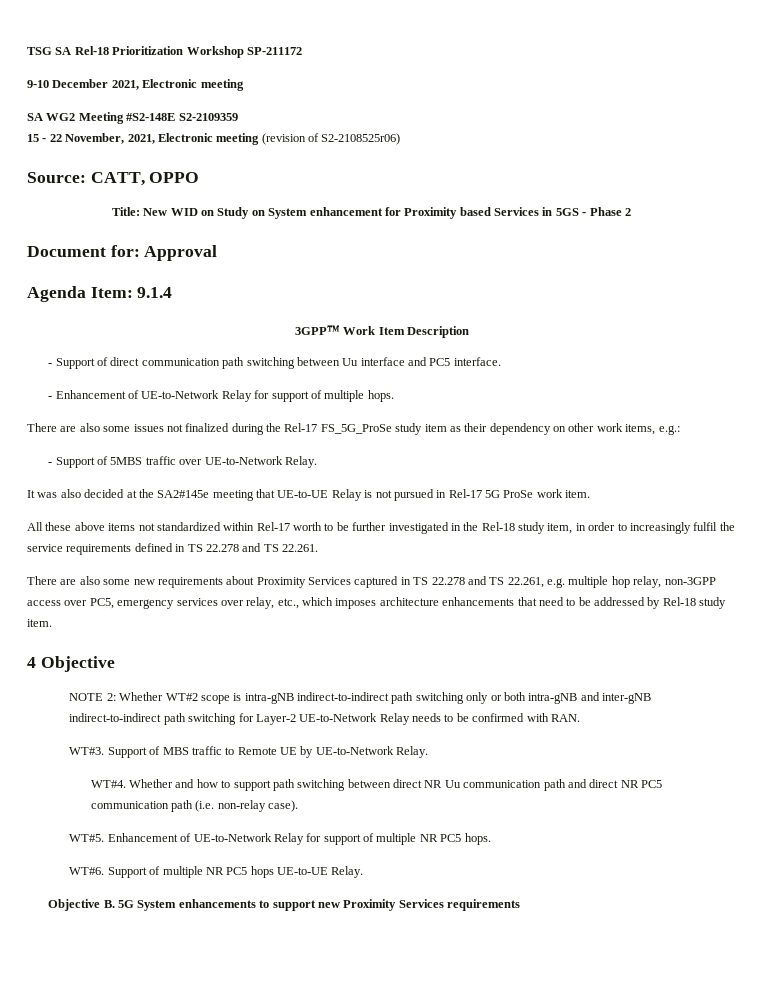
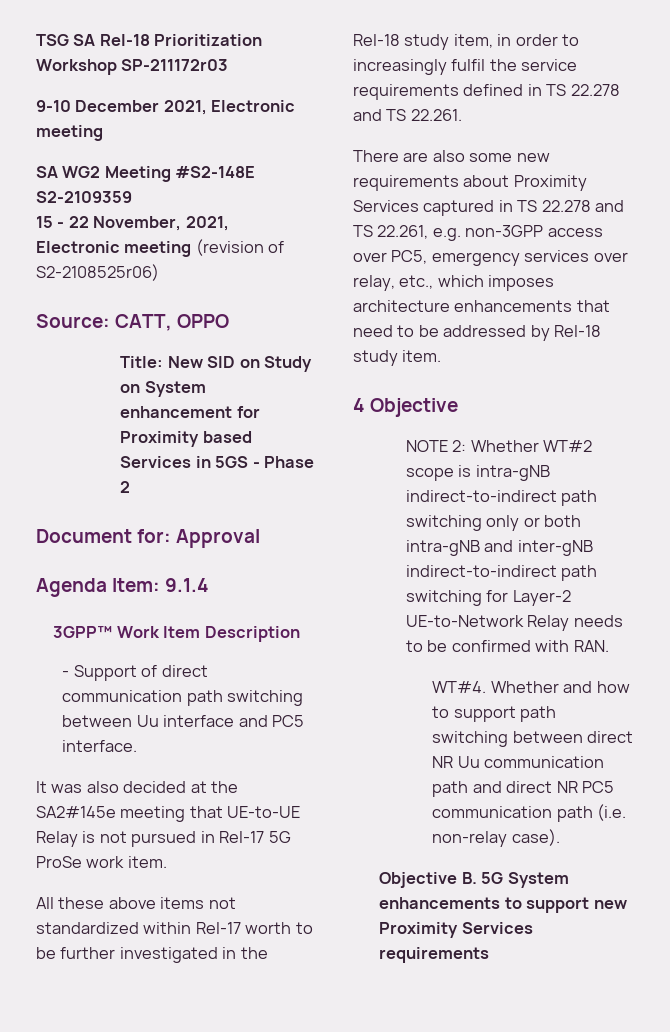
- TSG SA Rel-18 Prioritization Workshop SP-211172
+ TSG SA Rel-18 Prioritization Workshop SP-211172r03
- Title: New WID on Study on System enhancement for Proximity based Services in 5GS - Phase 2
+ Title: New SID on Study on System enhancement for Proximity based Services in 5GS - Phase 2
- - Enhancement of UE-to-Network Relay for support of multiple hops.
- There are also some issues not finalized during the Rel-17 FS_5G_ProSe study item as their dependency on other work items, e.g.:
- - Support of 5MBS traffic over UE-to-Network Relay.
- There are also some new requirements about Proximity Services captured in TS 22.278 and TS 22.261, e.g. multiple hop relay, non-3GPP access over PC5, emergency services over relay, etc., which imposes architecture enhancements that need to be addressed by Rel-18 study item.
+ There are also some new requirements about Proximity Services captured in TS 22.278 and TS 22.261, e.g. non-3GPP access over PC5, emergency services over relay, etc., which imposes architecture enhancements that need to be addressed by Rel-18 study item.
- WT#3. Support of MBS traffic to Remote UE by UE-to-Network Relay.
- WT#5. Enhancement of UE-to-Network Relay for support of multiple NR PC5 hops.
- WT#6. Support of multiple NR PC5 hops UE-to-UE Relay.

